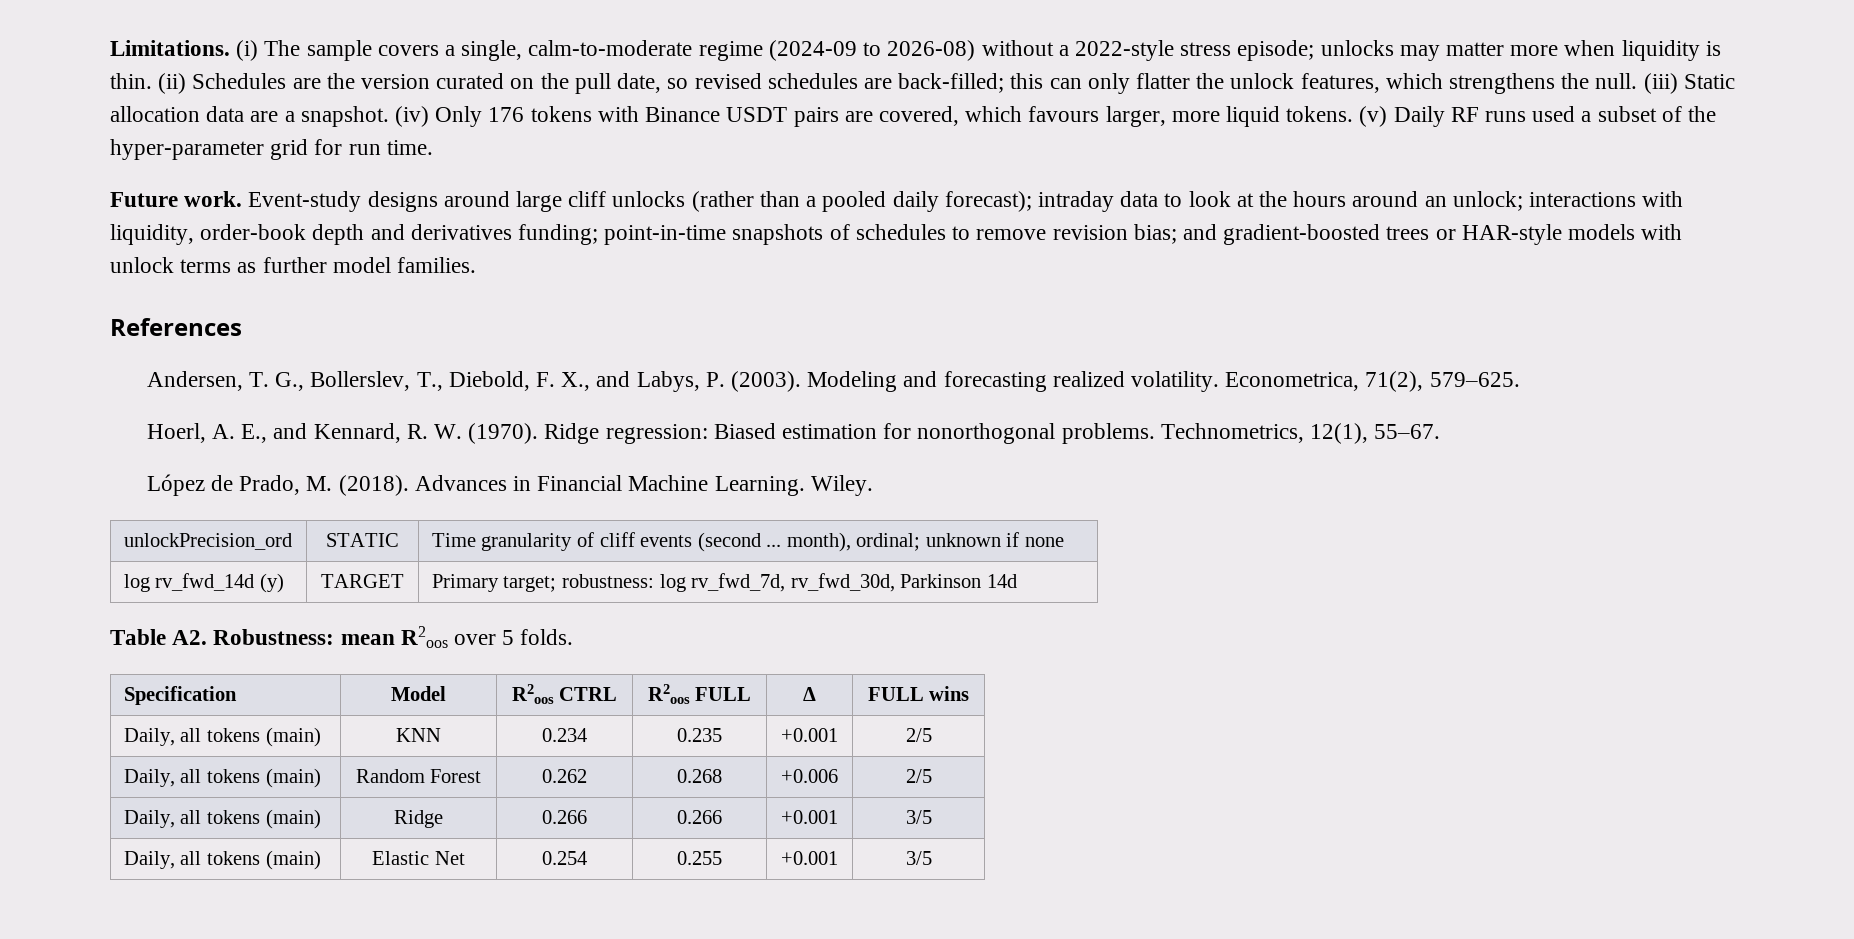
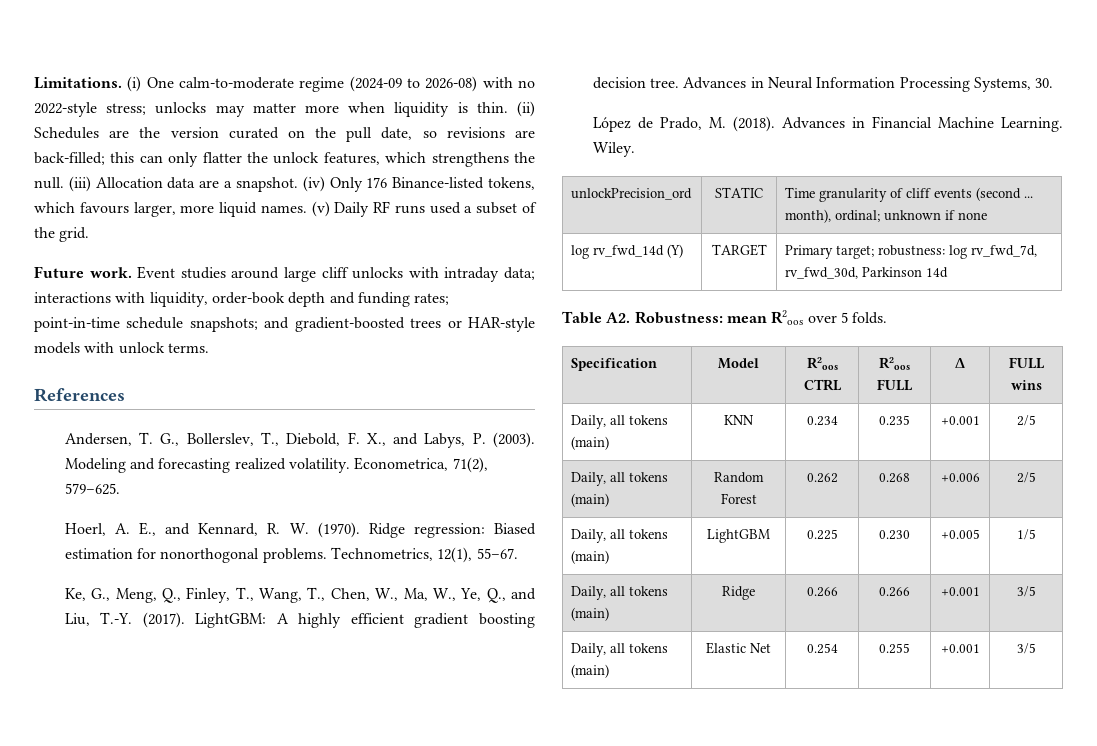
- (i) The sample covers a single, calm-to-moderate regime (2024-09 to 2026-08) without a 2022-style stress episode; unlocks may matter more when liquidity is thin.
+ (i) One calm-to-moderate regime (2024-09 to 2026-08) with no 2022-style stress; unlocks may matter more when liquidity is thin.
- (ii) Schedules are the version curated on the pull date, so revised schedules are back-filled; this can only flatter the unlock features, which strengthens the null.
+ (ii) Schedules are the version curated on the pull date, so revisions are back-filled; this can only flatter the unlock features, which strengthens the null.
- (iii) Static allocation data are a snapshot.
+ (iii) Allocation data are a snapshot.
- (iv) Only 176 tokens with Binance USDT pairs are covered, which favours larger, more liquid tokens.
+ (iv) Only 176 Binance-listed tokens, which favours larger, more liquid names.
- (v) Daily RF runs used a subset of the hyper-parameter grid for run time.
+ (v) Daily RF runs used a subset of the grid.
- Event-study designs around large cliff unlocks (rather than a pooled daily forecast); intraday data to look at the hours around an unlock; interactions with liquidity, order-book depth and derivatives funding; point-in-time snapshots of schedules to remove revision bias; and gradient-boosted trees or HAR-style models with unlock terms as further model families.
+ Event studies around large cliff unlocks with intraday data; interactions with liquidity, order-book depth and funding rates; point-in-time schedule snapshots; and gradient-boosted trees or HAR-style models with unlock terms.
+ Ke, G., Meng, Q., Finley, T., Wang, T., Chen, W., Ma, W., Ye, Q., and Liu, T.-Y. (2017). LightGBM: A highly efficient gradient boosting decision tree. Advances in Neural Information Processing Systems, 30.
- log rv_fwd_14d (y) | TARGET | Primary target; robustness: log rv_fwd_7d, rv_fwd_30d, Parkinson 14d
+ log rv_fwd_14d (Y) | TARGET | Primary target; robustness: log rv_fwd_7d, rv_fwd_30d, Parkinson 14d
+ Daily, all tokens (main) | LightGBM | 0.225 | 0.230 | +0.005 | 1/5

